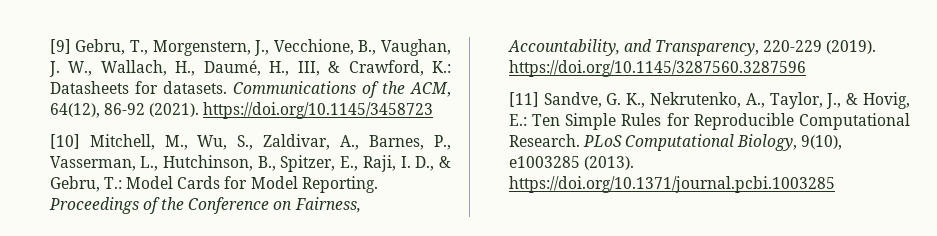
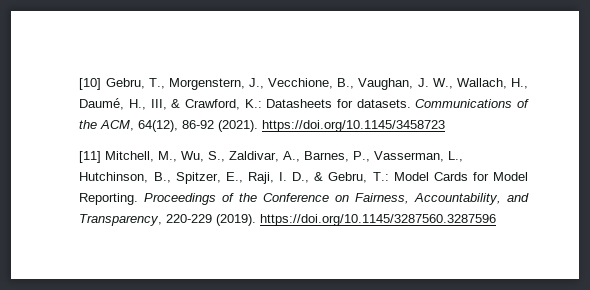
- [9] Gebru, T., Morgenstern, J., Vecchione, B., Vaughan, J. W., Wallach, H., Daumé, H., III, & Crawford, K.: Datasheets for datasets.
+ [10] Gebru, T., Morgenstern, J., Vecchione, B., Vaughan, J. W., Wallach, H., Daumé, H., III, & Crawford, K.: Datasheets for datasets.
- [10] Mitchell, M., Wu, S., Zaldivar, A., Barnes, P., Vasserman, L., Hutchinson, B., Spitzer, E., Raji, I. D., & Gebru, T.: Model Cards for Model Reporting.
+ [11] Mitchell, M., Wu, S., Zaldivar, A., Barnes, P., Vasserman, L., Hutchinson, B., Spitzer, E., Raji, I. D., & Gebru, T.: Model Cards for Model Reporting.
- [11] Sandve, G. K., Nekrutenko, A., Taylor, J., & Hovig, E.: Ten Simple Rules for Reproducible Computational Research. PLoS Computational Biology, 9(10), e1003285 (2013). https://doi.org/10.1371/journal.pcbi.1003285

